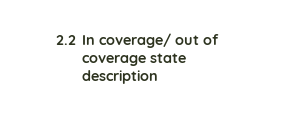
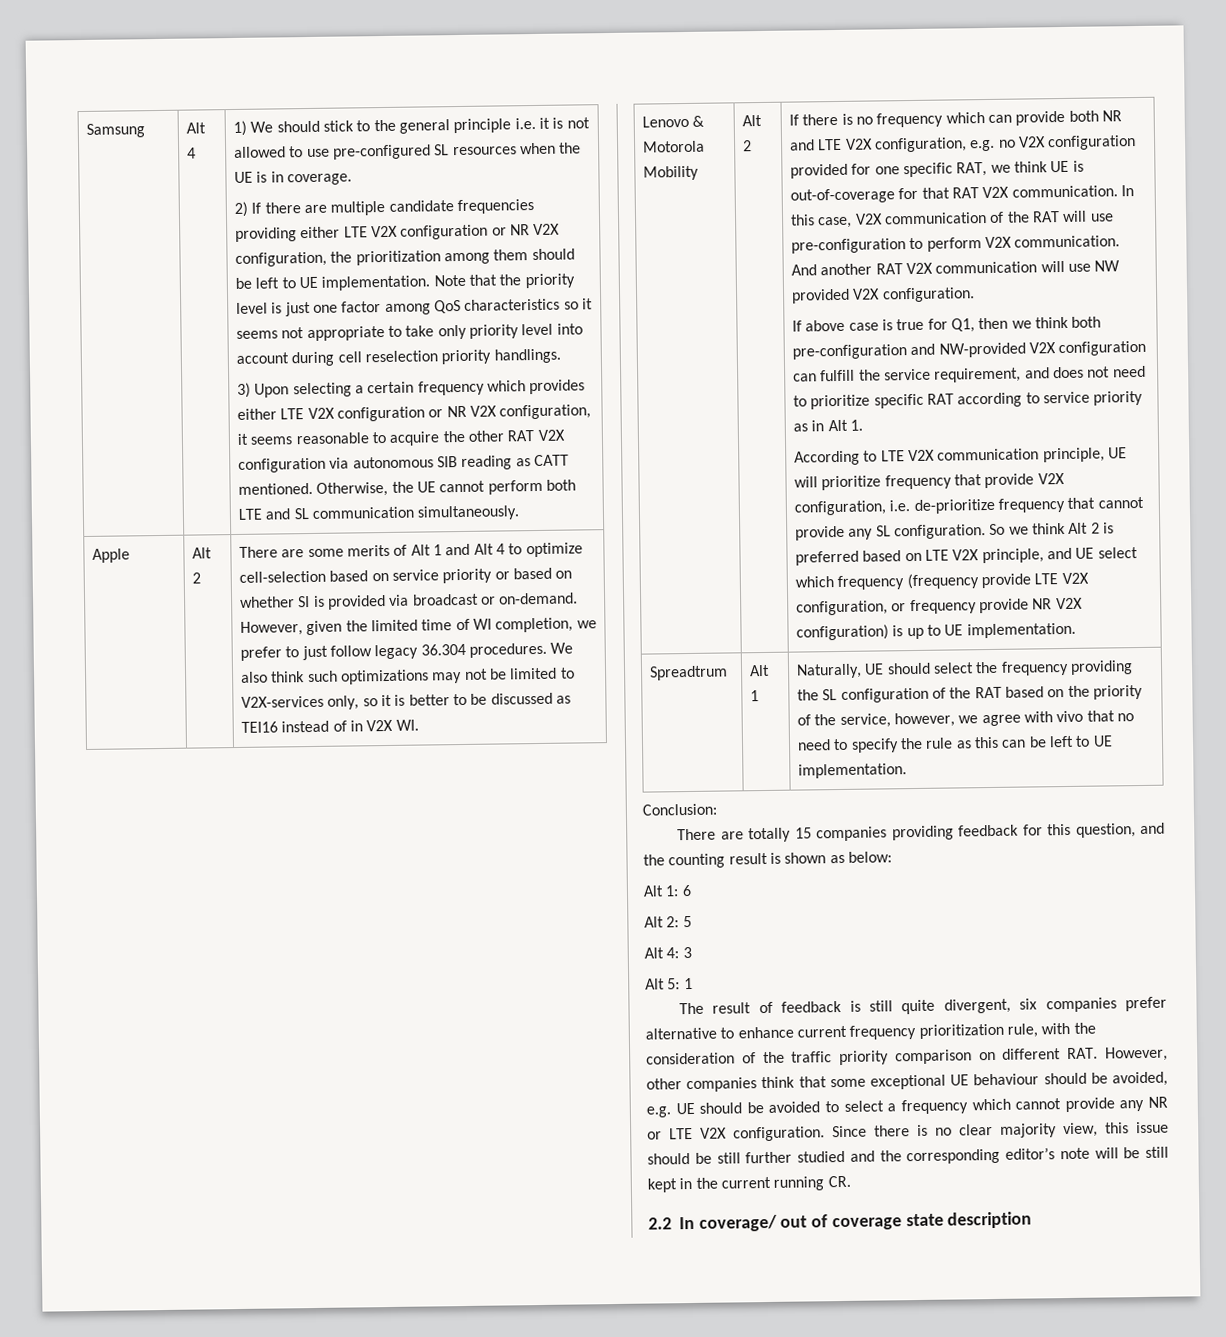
+ Samsung | Alt 4 | 1) We should stick to the general principle i.e. it is not allowed to use pre-configured SL resources when the UE is in coverage.
+ 2) If there are multiple candidate frequencies providing either LTE V2X configuration or NR V2X configuration, the prioritization among them should be left to UE implementation. Note that the priority level is just one factor among QoS characteristics so it seems not appropriate to take only priority level into account during cell reselection priority handlings.
+ 3) Upon selecting a certain frequency which provides either LTE V2X configuration or NR V2X configuration, it seems reasonable to acquire the other RAT V2X configuration via autonomous SIB reading as CATT mentioned. Otherwise, the UE cannot perform both LTE and SL communication simultaneously.
+ Apple | Alt 2 | There are some merits of Alt 1 and Alt 4 to optimize cell-selection based on service priority or based on whether SI is provided via broadcast or on-demand. However, given the limited time of WI completion, we prefer to just follow legacy 36.304 procedures. We also think such optimizations may not be limited to V2X-services only, so it is better to be discussed as TEI16 instead of in V2X WI.
+ Lenovo & Motorola Mobility | Alt 2 | If there is no frequency which can provide both NR and LTE V2X configuration, e.g. no V2X configuration provided for one specific RAT, we think UE is out-of-coverage for that RAT V2X communication. In this case, V2X communication of the RAT will use pre-configuration to perform V2X communication. And another RAT V2X communication will use NW provided V2X configuration.
+ If above case is true for Q1, then we think both pre-configuration and NW-provided V2X configuration can fulfill the service requirement, and does not need to prioritize specific RAT according to service priority as in Alt 1.
+ According to LTE V2X communication principle, UE will prioritize frequency that provide V2X configuration, i.e. de-prioritize frequency that cannot provide any SL configuration. So we think Alt 2 is preferred based on LTE V2X principle, and UE select which frequency (frequency provide LTE V2X configuration, or frequency provide NR V2X configuration) is up to UE implementation.
+ Spreadtrum | Alt 1 | Naturally, UE should select the frequency providing the SL configuration of the RAT based on the priority of the service, however, we agree with vivo that no need to specify the rule as this can be left to UE implementation.
+ Conclusion:
+ There are totally 15 companies providing feedback for this question, and the counting result is shown as below:
+ Alt 1: 6
+ Alt 2: 5
+ Alt 4: 3
+ Alt 5: 1
+ The result of feedback is still quite divergent, six companies prefer alternative to enhance current frequency prioritization rule, with the consideration of the traffic priority comparison on different RAT. However, other companies think that some exceptional UE behaviour should be avoided, e.g. UE should be avoided to select a frequency which cannot provide any NR or LTE V2X configuration. Since there is no clear majority view, this issue should be still further studied and the corresponding editor’s note will be still kept in the current running CR.

